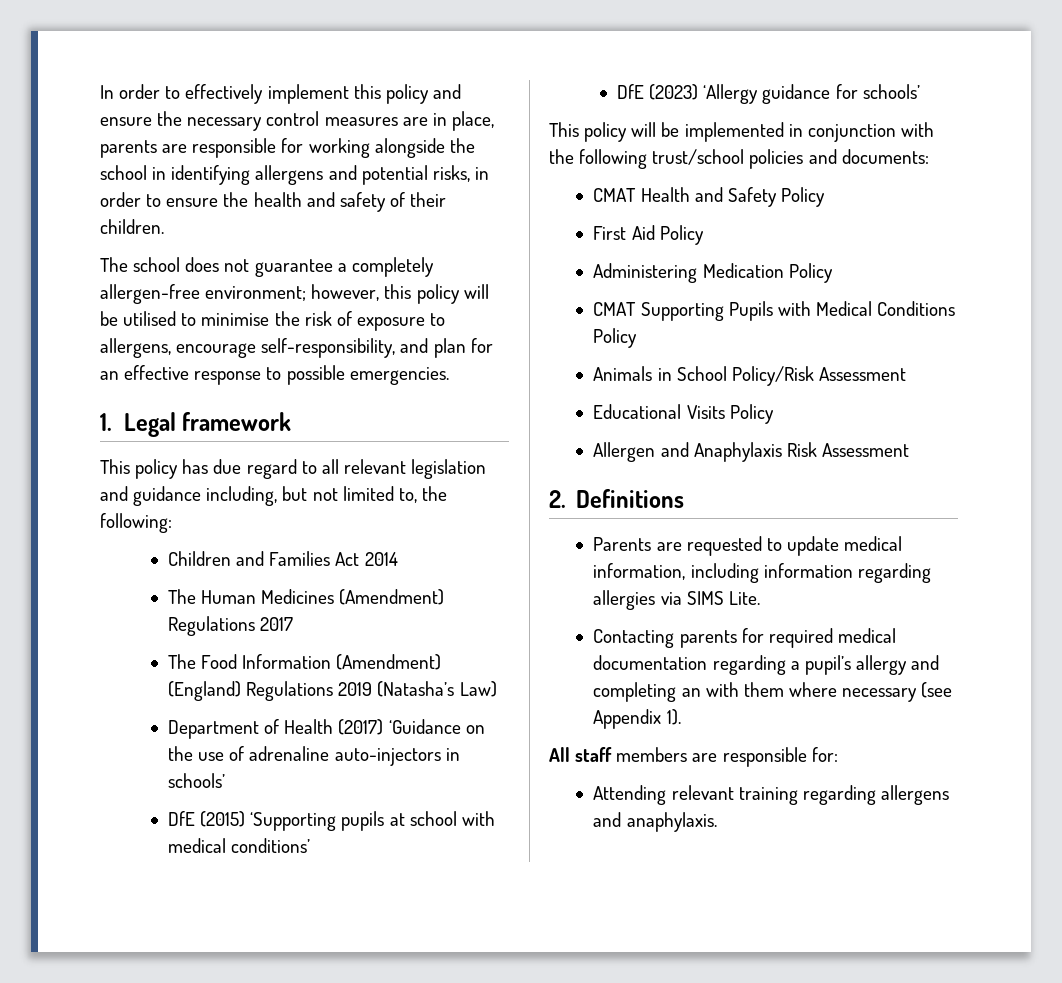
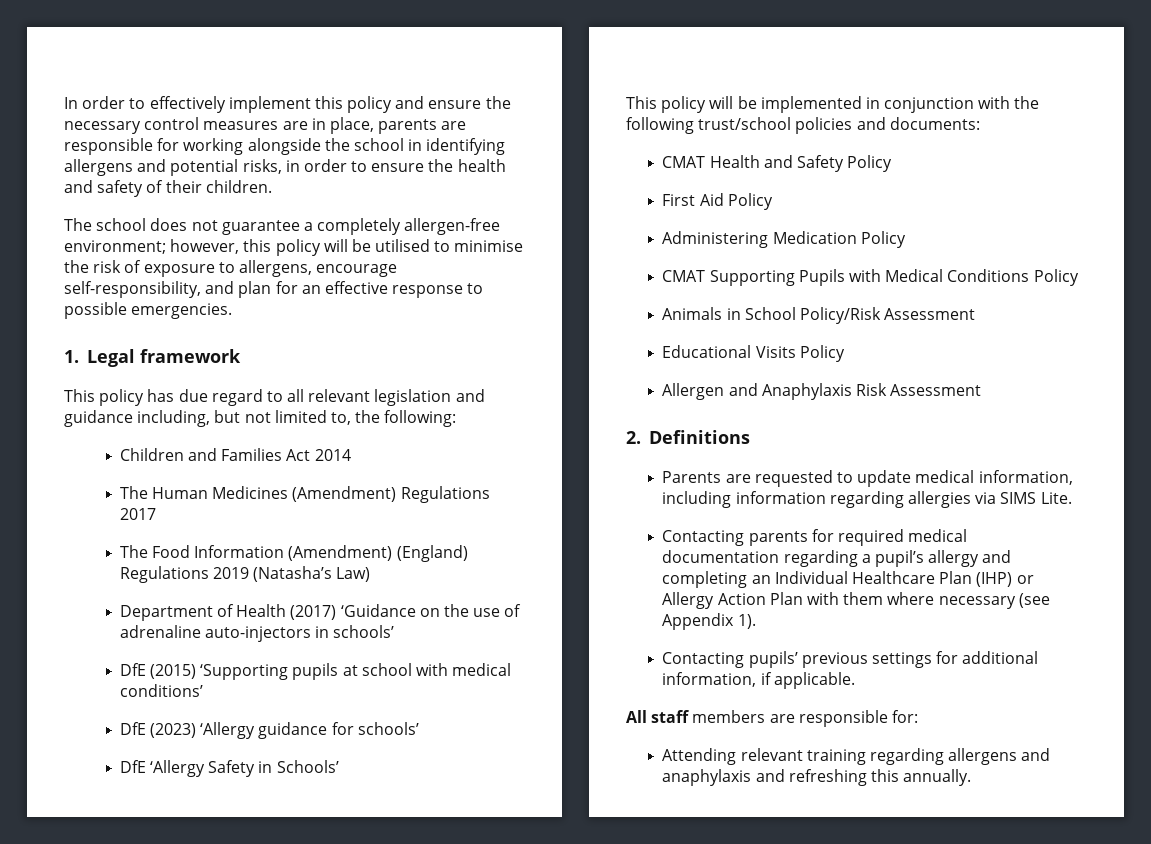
+ DfE ‘Allergy Safety in Schools’
- Contacting parents for required medical documentation regarding a pupil’s allergy and completing an with them where necessary (see Appendix 1).
+ Contacting parents for required medical documentation regarding a pupil’s allergy and completing an Individual Healthcare Plan (IHP) or Allergy Action Plan with them where necessary (see Appendix 1).
+ Contacting pupils’ previous settings for additional information, if applicable.
- Attending relevant training regarding allergens and anaphylaxis.
+ Attending relevant training regarding allergens and anaphylaxis and refreshing this annually.

